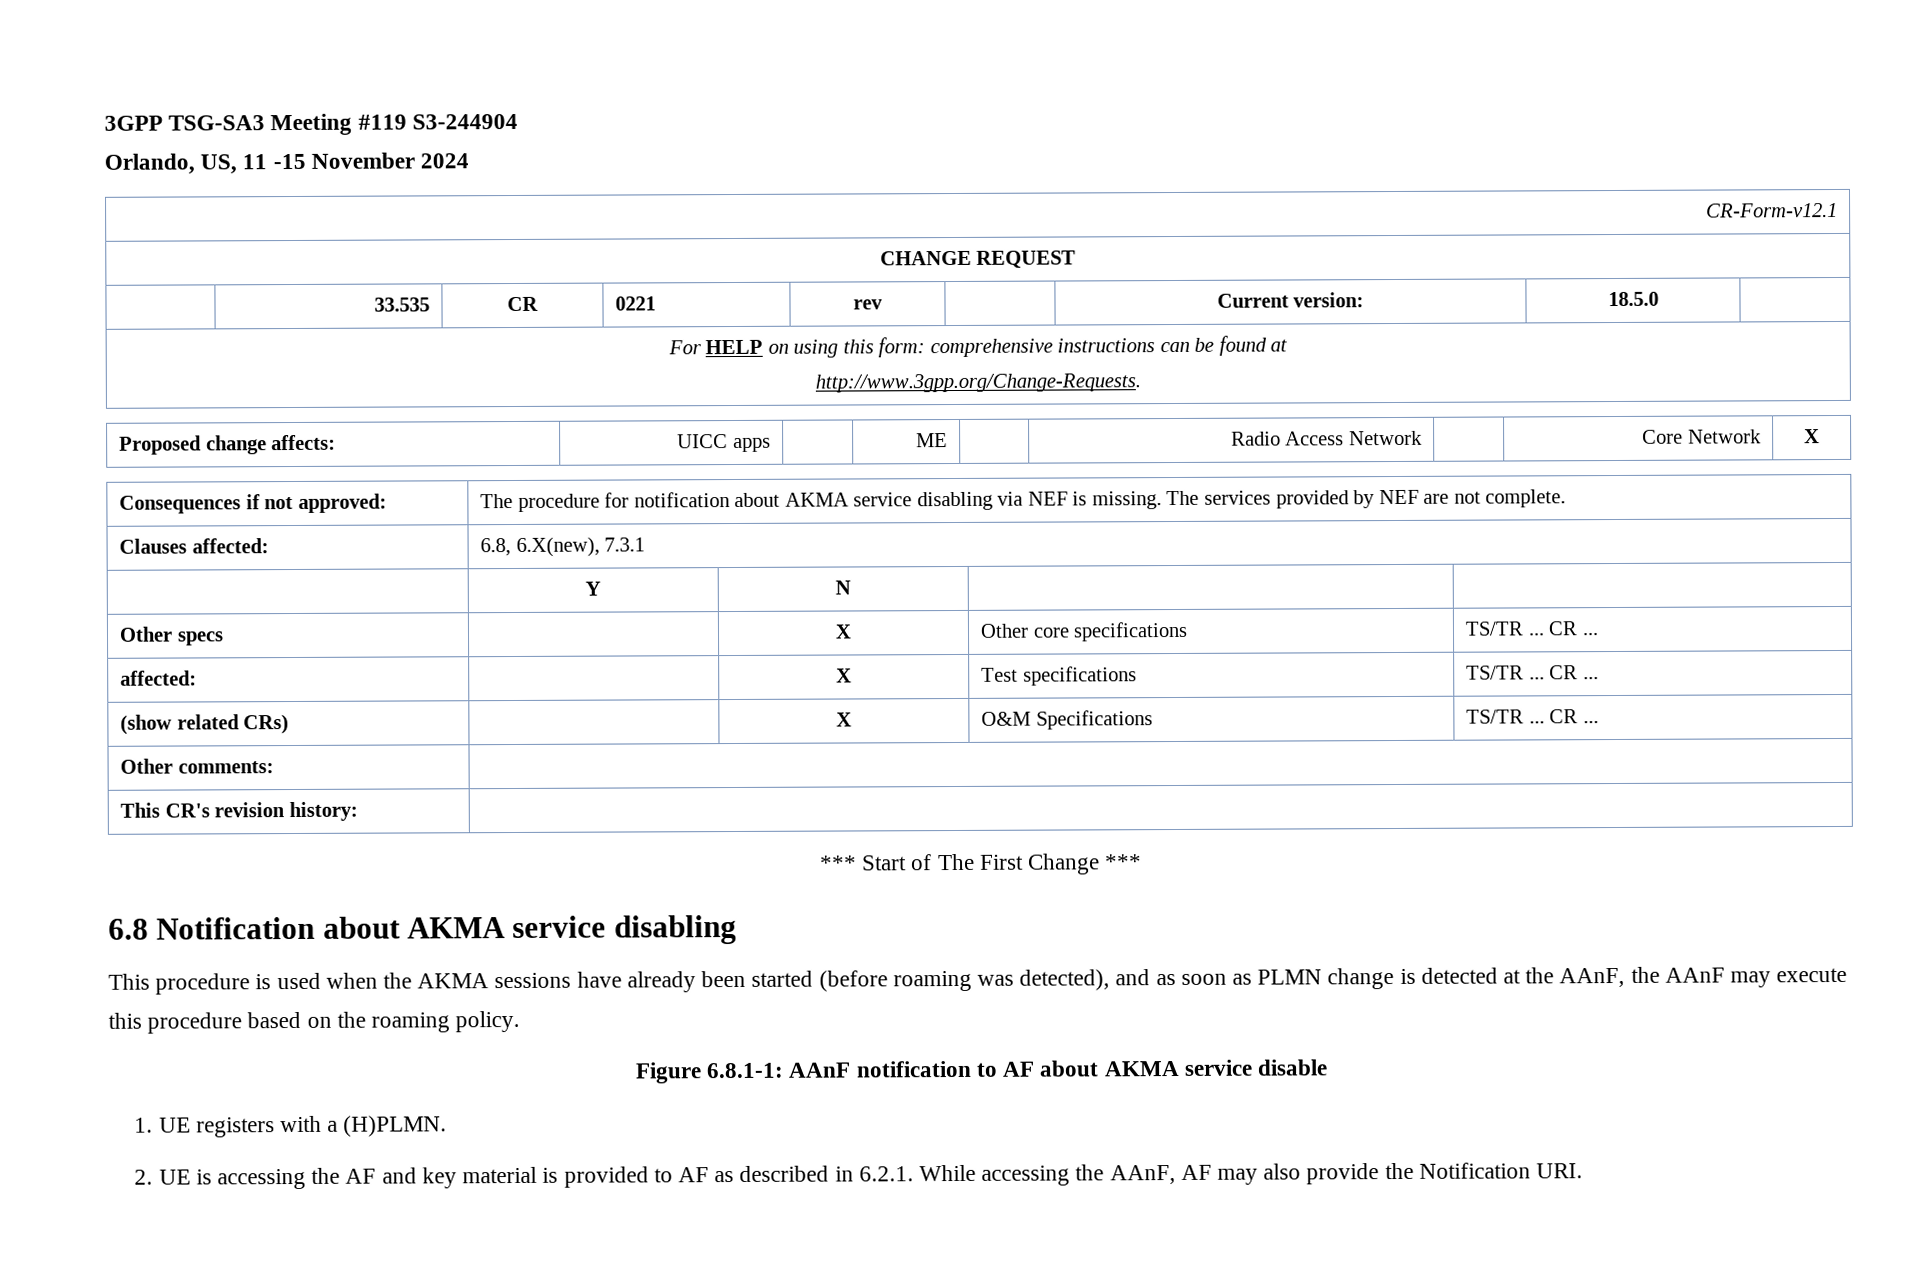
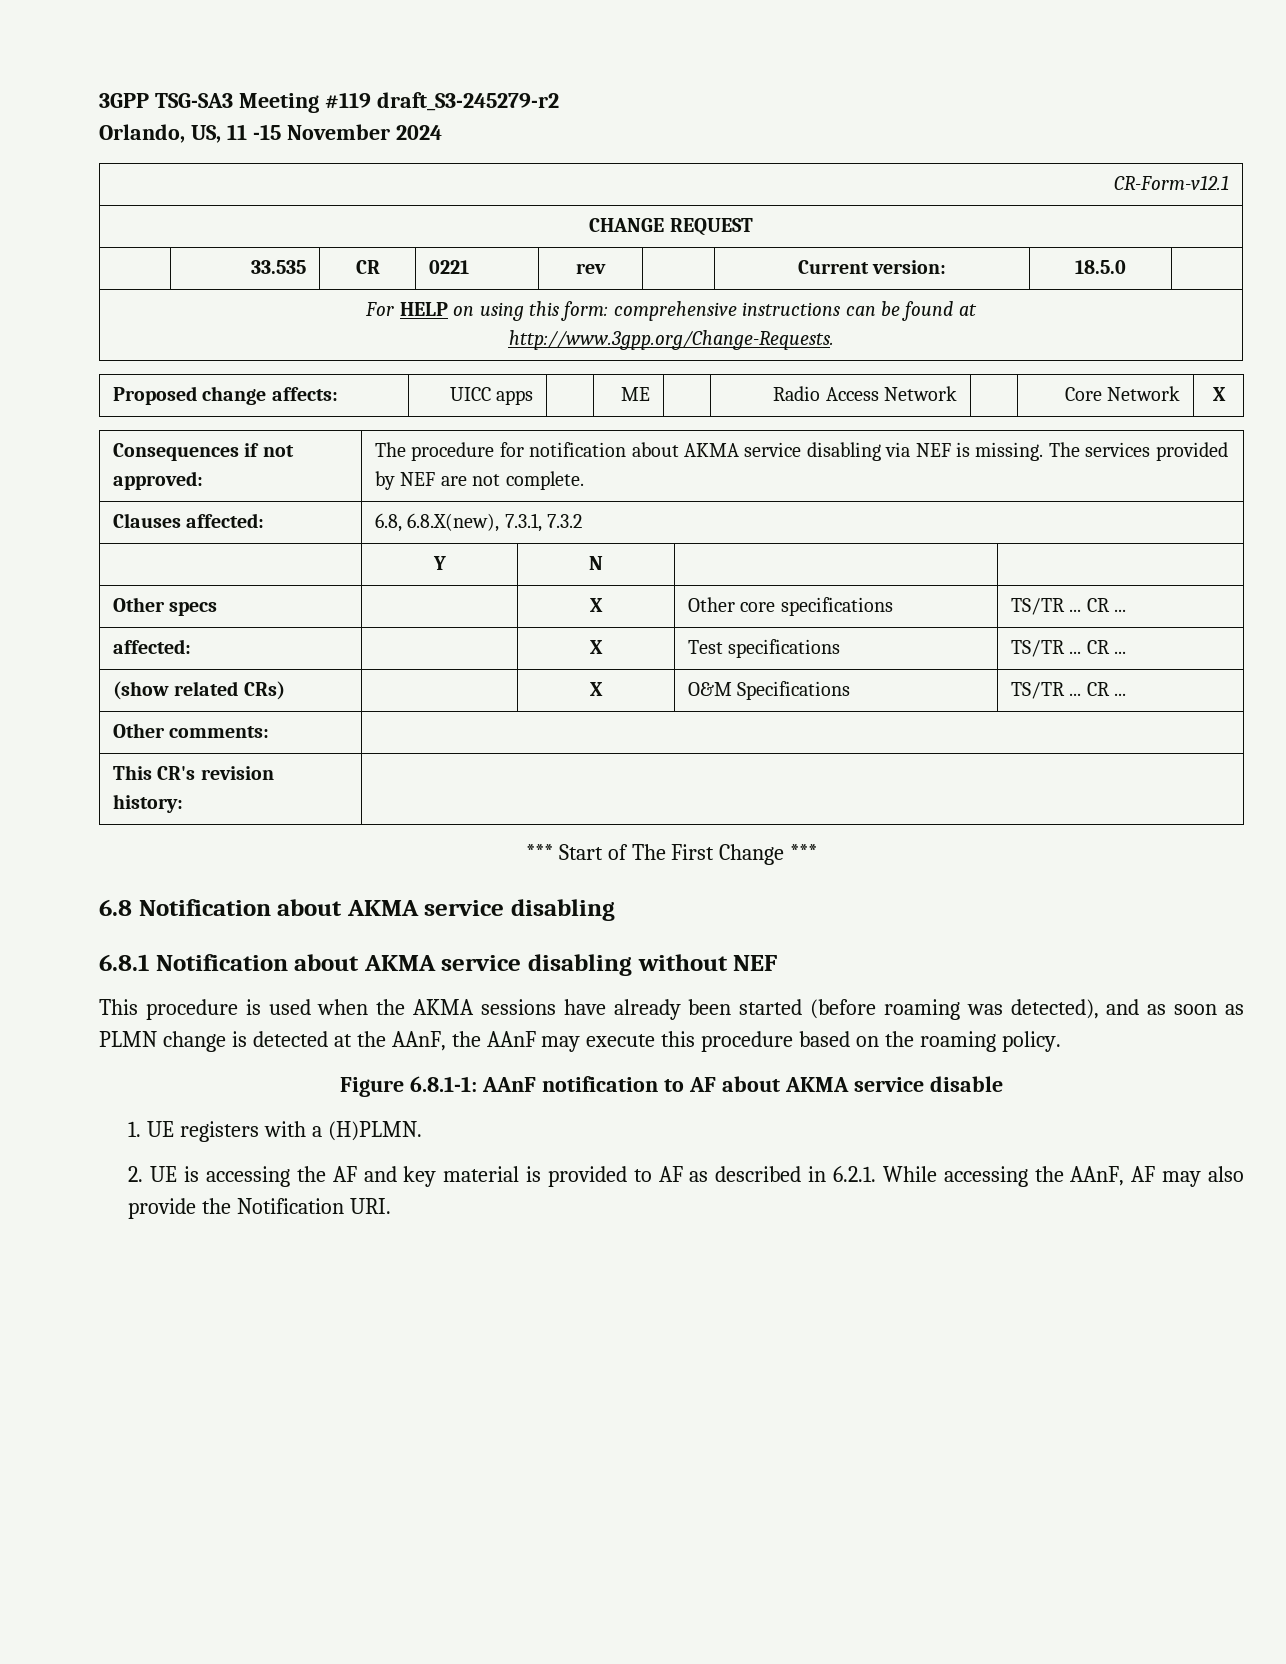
- 3GPP TSG-SA3 Meeting #119 S3-244904
+ 3GPP TSG-SA3 Meeting #119 draft_S3-245279-r2
- Clauses affected: | 6.8, 6.X(new), 7.3.1
+ Clauses affected: | 6.8, 6.8.X(new), 7.3.1, 7.3.2
+ 6.8.1 Notification about AKMA service disabling without NEF

